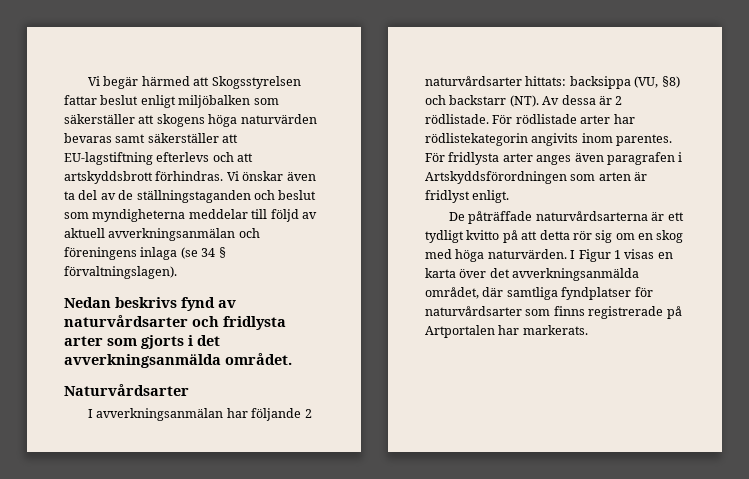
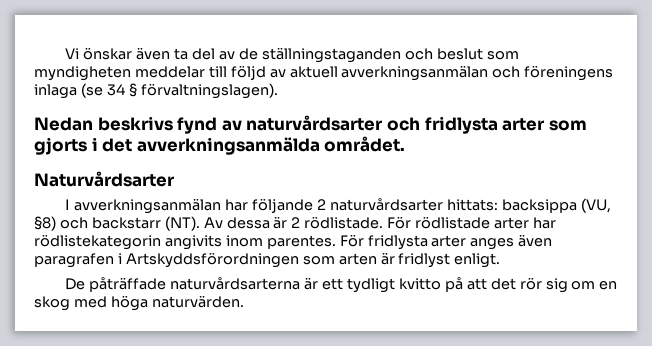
- Vi begär härmed att Skogsstyrelsen fattar beslut enligt miljöbalken som säkerställer att skogens höga naturvärden bevaras samt säkerställer att EU-lagstiftning efterlevs och att artskyddsbrott förhindras. Vi önskar även ta del av de ställningstaganden och beslut som myndigheterna meddelar till följd av aktuell avverkningsanmälan och föreningens inlaga (se 34 § förvaltningslagen).
+ Vi önskar även ta del av de ställningstaganden och beslut som myndigheten meddelar till följd av aktuell avverkningsanmälan och föreningens inlaga (se 34 § förvaltningslagen).
- De påträffade naturvårdsarterna är ett tydligt kvitto på att detta rör sig om en skog med höga naturvärden. I Figur 1 visas en karta över det avverkningsanmälda området, där samtliga fyndplatser för naturvårdsarter som finns registrerade på Artportalen har markerats.
+ De påträffade naturvårdsarterna är ett tydligt kvitto på att det rör sig om en skog med höga naturvärden.

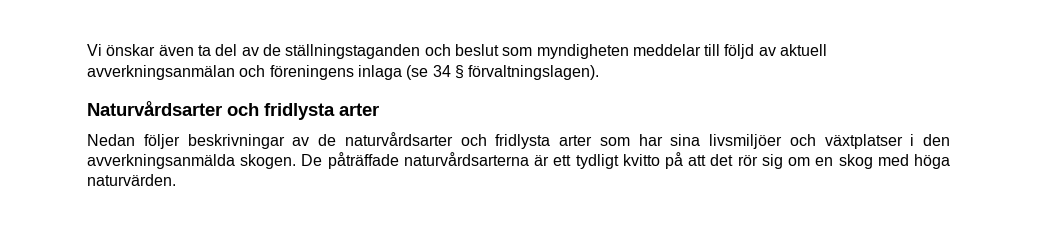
- Nedan beskrivs fynd av naturvårdsarter och fridlysta arter som gjorts i det avverkningsanmälda området.
- Naturvårdsarter
- I avverkningsanmälan har följande 2 naturvårdsarter hittats: backsippa (VU, §8) och backstarr (NT). Av dessa är 2 rödlistade. För rödlistade arter har rödlistekategorin angivits inom parentes. För fridlysta arter anges även paragrafen i Artskyddsförordningen som arten är fridlyst enligt.
- De påträffade naturvårdsarterna är ett tydligt kvitto på att det rör sig om en skog med höga naturvärden.
+ Naturvårdsarter och fridlysta arter
+ Nedan följer beskrivningar av de naturvårdsarter och fridlysta arter som har sina livsmiljöer och växtplatser i den avverkningsanmälda skogen. De påträffade naturvårdsarterna är ett tydligt kvitto på att det rör sig om en skog med höga naturvärden.

